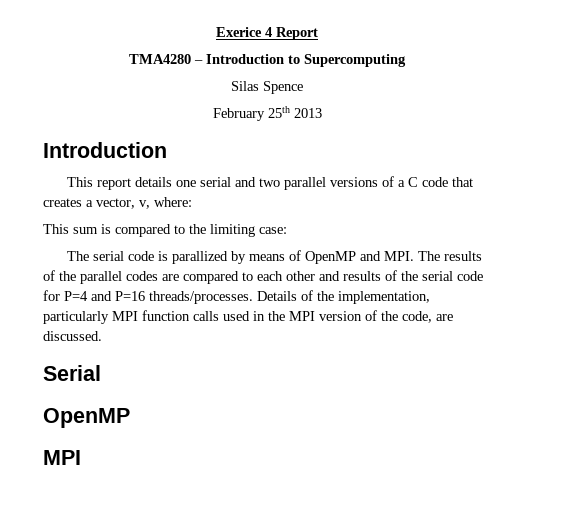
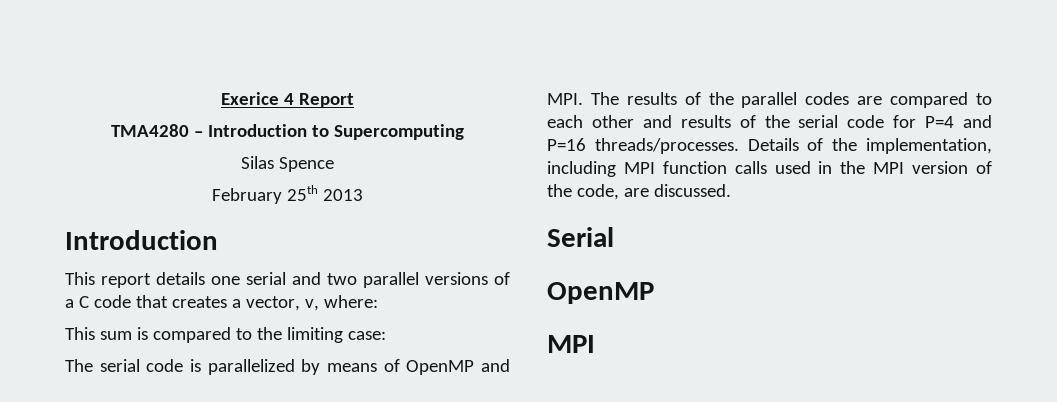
- The serial code is parallized by means of OpenMP and MPI. The results of the parallel codes are compared to each other and results of the serial code for P=4 and P=16 threads/processes.
+ The serial code is parallelized by means of OpenMP and MPI. The results of the parallel codes are compared to each other and results of the serial code for P=4 and P=16 threads/processes.
- Details of the implementation, particularly MPI function calls used in the MPI version of the code, are discussed.
+ Details of the implementation, including MPI function calls used in the MPI version of the code, are discussed.

